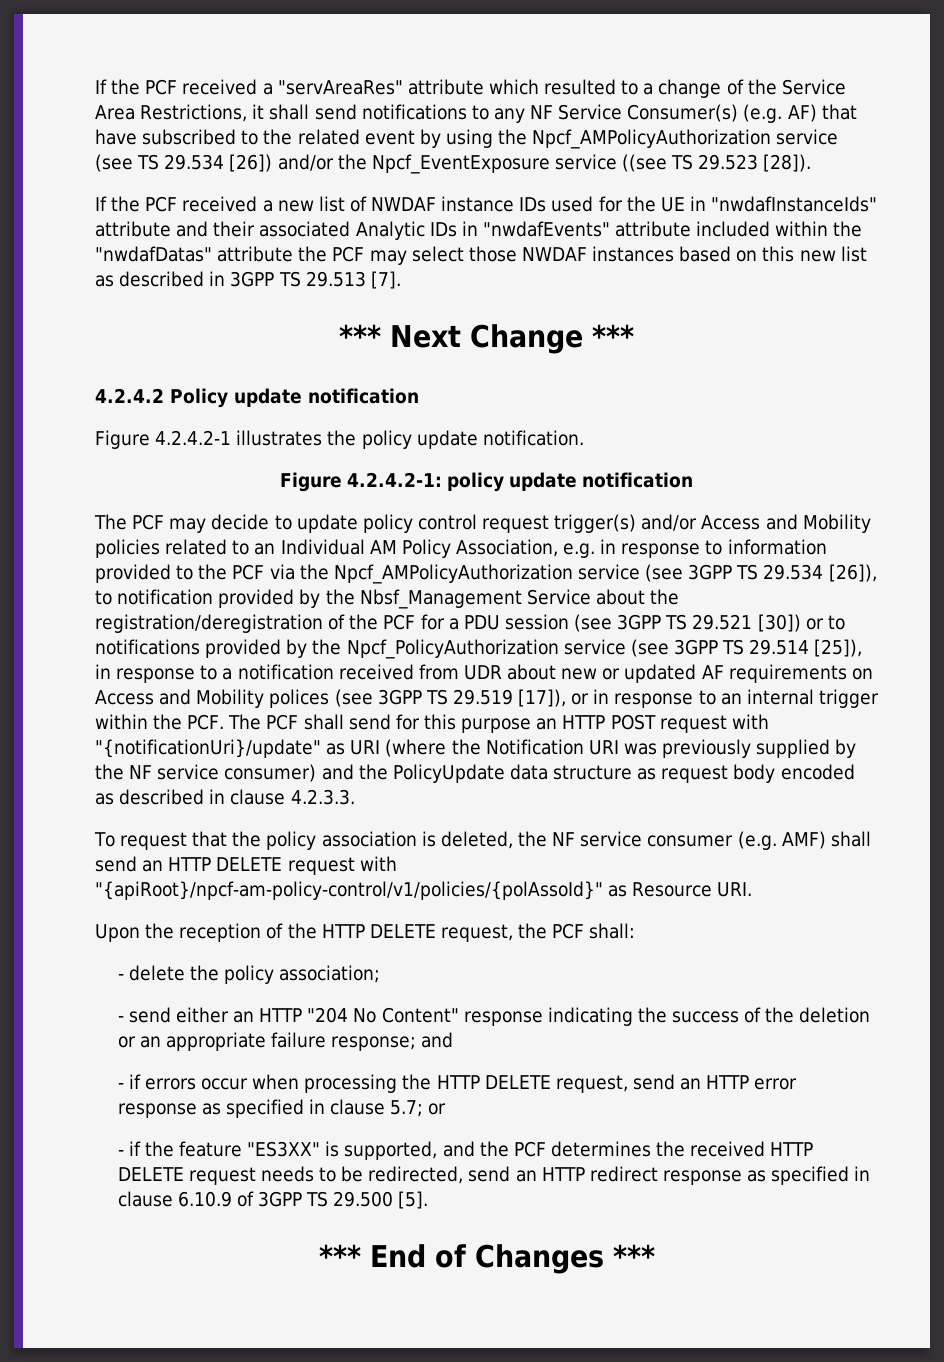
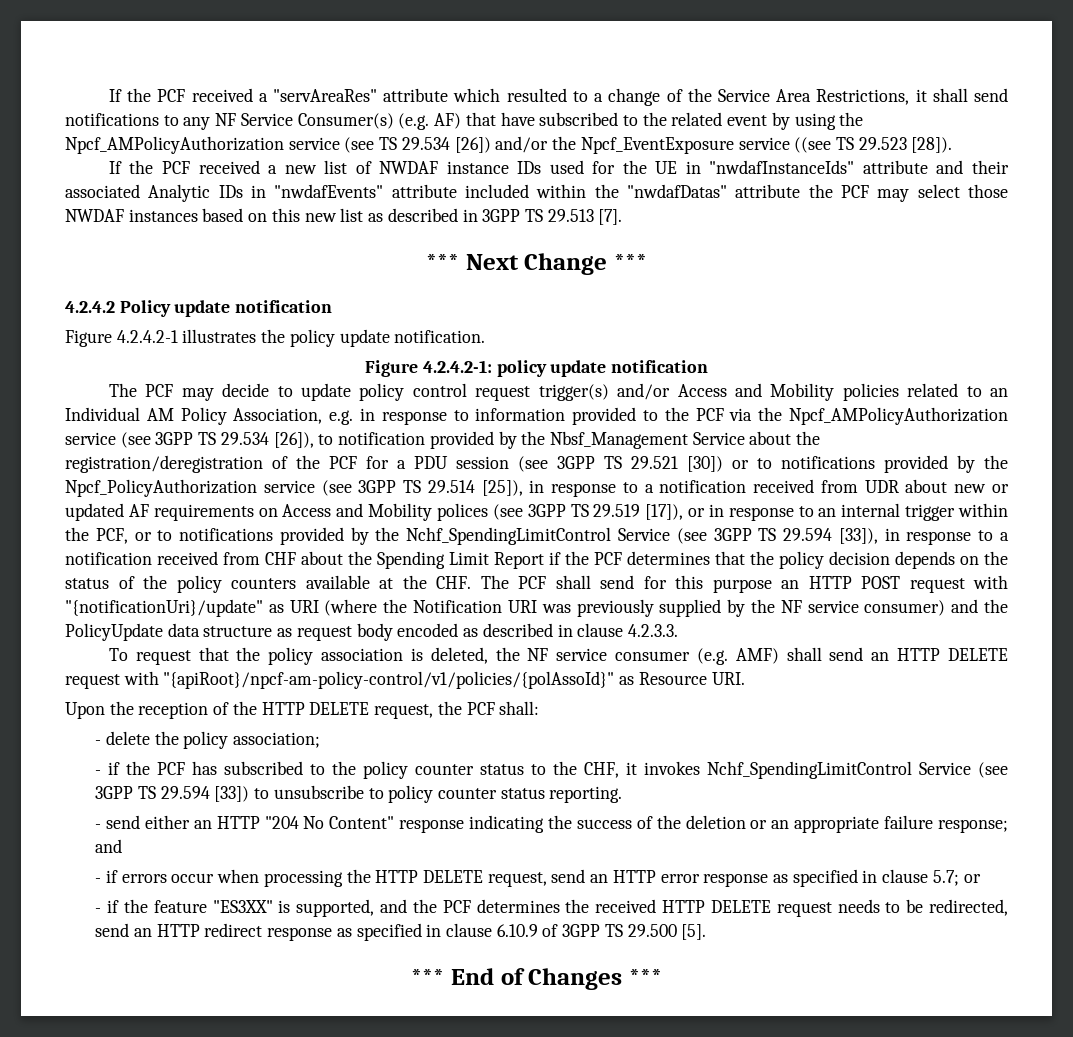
- The PCF may decide to update policy control request trigger(s) and/or Access and Mobility policies related to an Individual AM Policy Association, e.g. in response to information provided to the PCF via the Npcf_AMPolicyAuthorization service (see 3GPP TS 29.534 [26]), to notification provided by the Nbsf_Management Service about the registration/deregistration of the PCF for a PDU session (see 3GPP TS 29.521 [30]) or to notifications provided by the Npcf_PolicyAuthorization service (see 3GPP TS 29.514 [25]), in response to a notification received from UDR about new or updated AF requirements on Access and Mobility polices (see 3GPP TS 29.519 [17]), or in response to an internal trigger within the PCF. The PCF shall send for this purpose an HTTP POST request with "{notificationUri}/update" as URI (where the Notification URI was previously supplied by the NF service consumer) and the PolicyUpdate data structure as request body encoded as described in clause 4.2.3.3.
+ The PCF may decide to update policy control request trigger(s) and/or Access and Mobility policies related to an Individual AM Policy Association, e.g. in response to information provided to the PCF via the Npcf_AMPolicyAuthorization service (see 3GPP TS 29.534 [26]), to notification provided by the Nbsf_Management Service about the registration/deregistration of the PCF for a PDU session (see 3GPP TS 29.521 [30]) or to notifications provided by the Npcf_PolicyAuthorization service (see 3GPP TS 29.514 [25]), in response to a notification received from UDR about new or updated AF requirements on Access and Mobility polices (see 3GPP TS 29.519 [17]), or in response to an internal trigger within the PCF, or to notifications provided by the Nchf_SpendingLimitControl Service (see 3GPP TS 29.594 [33]), in response to a notification received from CHF about the Spending Limit Report if the PCF determines that the policy decision depends on the status of the policy counters available at the CHF. The PCF shall send for this purpose an HTTP POST request with "{notificationUri}/update" as URI (where the Notification URI was previously supplied by the NF service consumer) and the PolicyUpdate data structure as request body encoded as described in clause 4.2.3.3.
+ - if the PCF has subscribed to the policy counter status to the CHF, it invokes Nchf_SpendingLimitControl Service (see 3GPP TS 29.594 [33]) to unsubscribe to policy counter status reporting.

